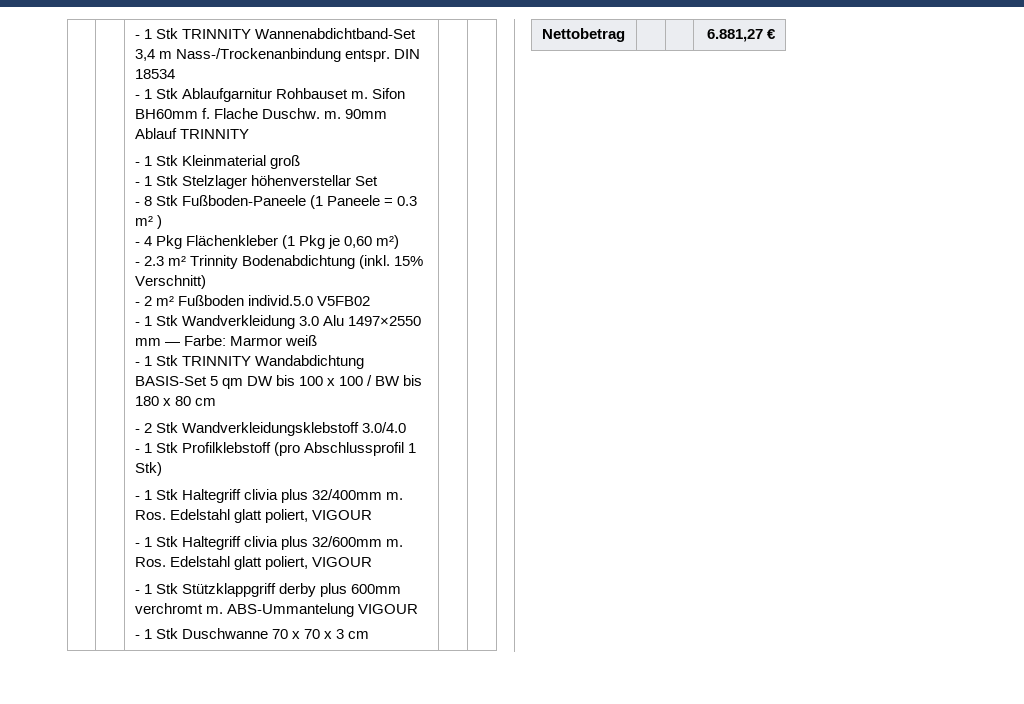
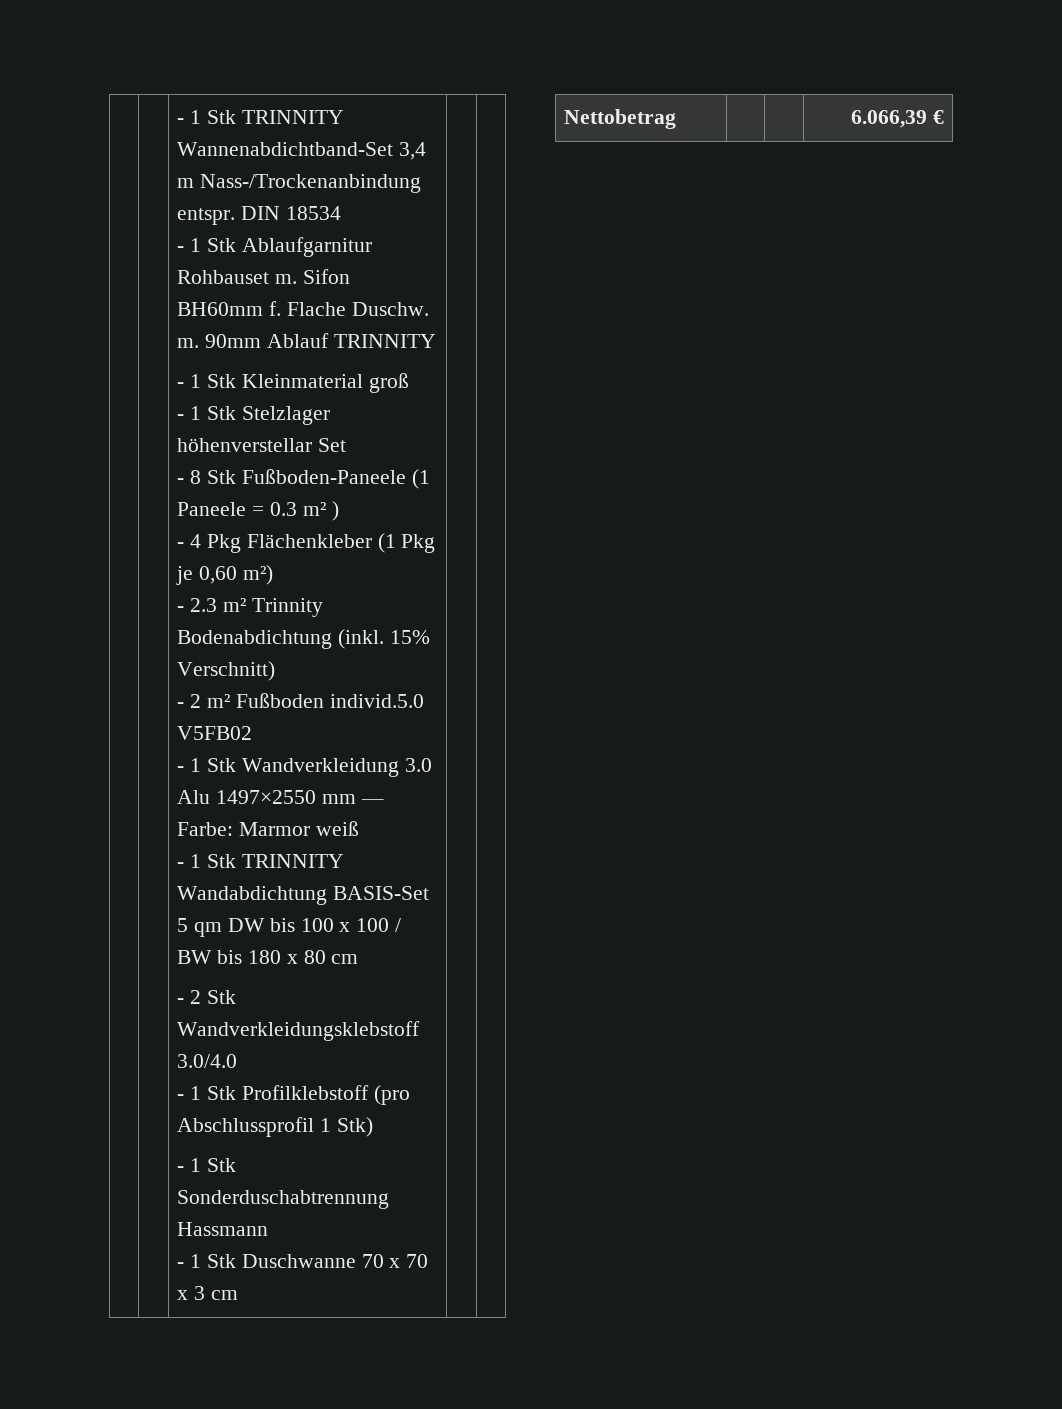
- - 1 Stk Haltegriff clivia plus 32/400mm m. Ros. Edelstahl glatt poliert, VIGOUR
- - 1 Stk Haltegriff clivia plus 32/600mm m. Ros. Edelstahl glatt poliert, VIGOUR
- - 1 Stk Stützklappgriff derby plus 600mm verchromt m. ABS-Ummantelung VIGOUR
+ - 1 Stk Sonderduschabtrennung Hassmann
- Nettobetrag | | | 6.881,27 €
+ Nettobetrag | | | 6.066,39 €

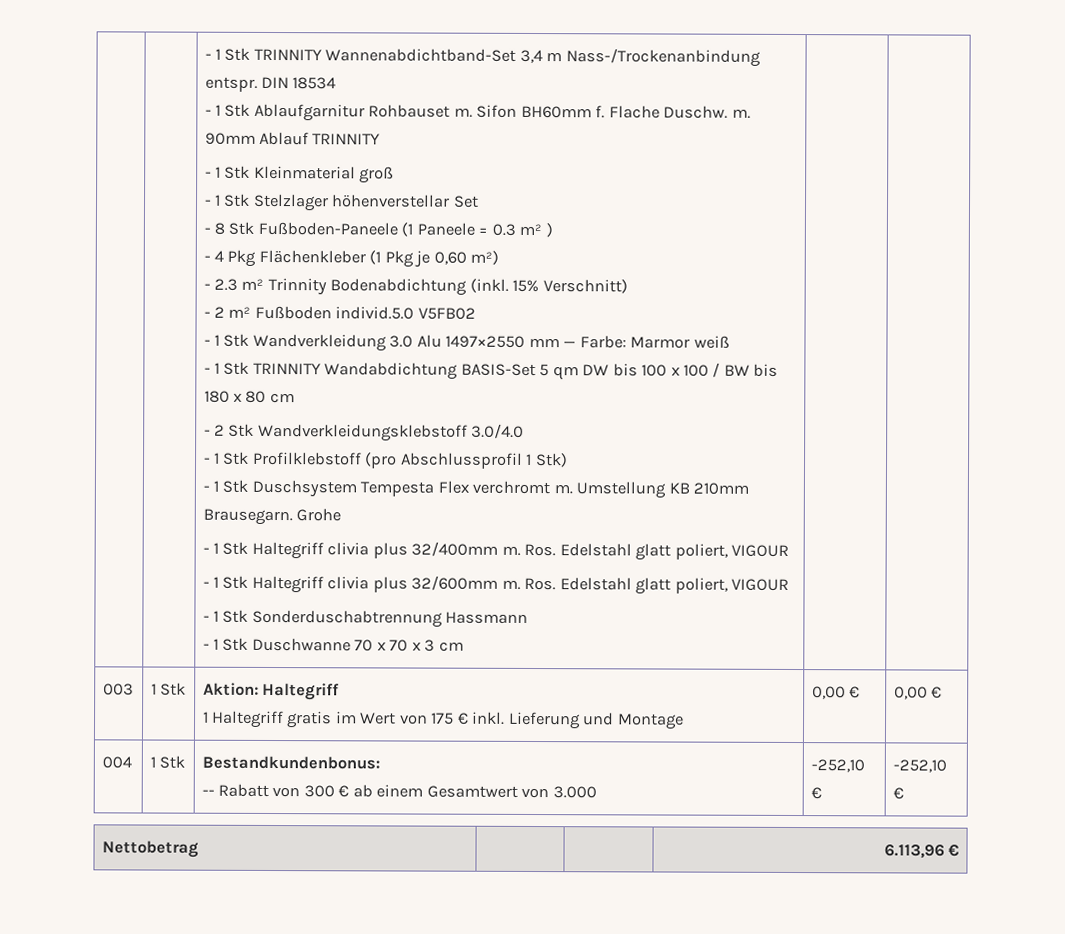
+ - 1 Stk Duschsystem Tempesta Flex verchromt m. Umstellung KB 210mm Brausegarn. Grohe
+ - 1 Stk Haltegriff clivia plus 32/400mm m. Ros. Edelstahl glatt poliert, VIGOUR
+ - 1 Stk Haltegriff clivia plus 32/600mm m. Ros. Edelstahl glatt poliert, VIGOUR
+ 003 | 1 Stk | Aktion: Haltegriff
+ 1 Haltegriff gratis im Wert von 175 € inkl. Lieferung und Montage | 0,00 € | 0,00 €
+ 004 | 1 Stk | Bestandkundenbonus:
+ -- Rabatt von 300 € ab einem Gesamtwert von 3.000 | -252,10 € | -252,10 €
- Nettobetrag | | | 6.066,39 €
+ Nettobetrag | | | 6.113,96 €

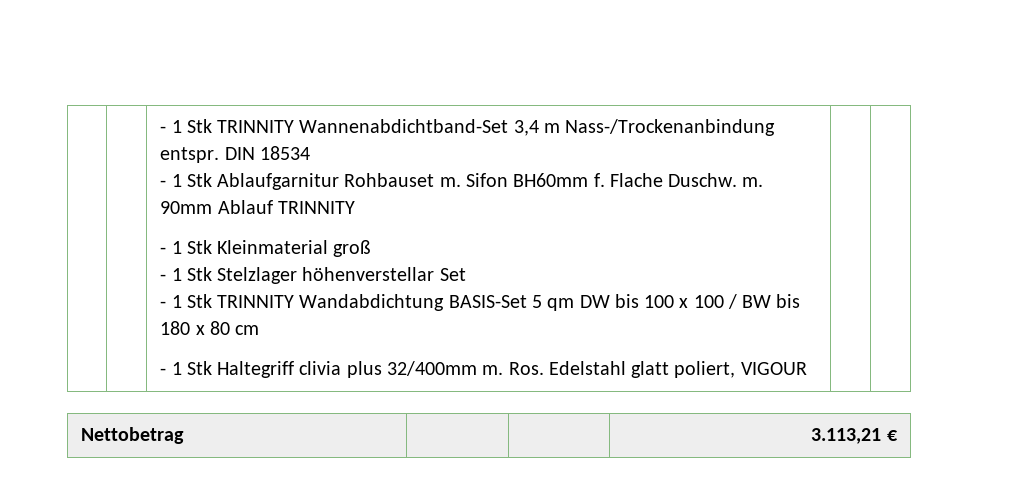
- - 8 Stk Fußboden-Paneele (1 Paneele = 0.3 m² )
- - 4 Pkg Flächenkleber (1 Pkg je 0,60 m²)
- - 2.3 m² Trinnity Bodenabdichtung (inkl. 15% Verschnitt)
- - 2 m² Fußboden individ.5.0 V5FB02
- - 1 Stk Wandverkleidung 3.0 Alu 1497×2550 mm — Farbe: Marmor weiß
- - 2 Stk Wandverkleidungsklebstoff 3.0/4.0
- - 1 Stk Profilklebstoff (pro Abschlussprofil 1 Stk)
- - 1 Stk Duschsystem Tempesta Flex verchromt m. Umstellung KB 210mm Brausegarn. Grohe
- - 1 Stk Haltegriff clivia plus 32/600mm m. Ros. Edelstahl glatt poliert, VIGOUR
- - 1 Stk Sonderduschabtrennung Hassmann
- - 1 Stk Duschwanne 70 x 70 x 3 cm | |
- 003 | 1 Stk | Aktion: Haltegriff
- 1 Haltegriff gratis im Wert von 175 € inkl. Lieferung und Montage | 0,00 € | 0,00 €
- 004 | 1 Stk | Bestandkundenbonus:
- -- Rabatt von 300 € ab einem Gesamtwert von 3.000 | -252,10 € | -252,10 €
- Nettobetrag | | | 6.113,96 €
+ Nettobetrag | | | 3.113,21 €

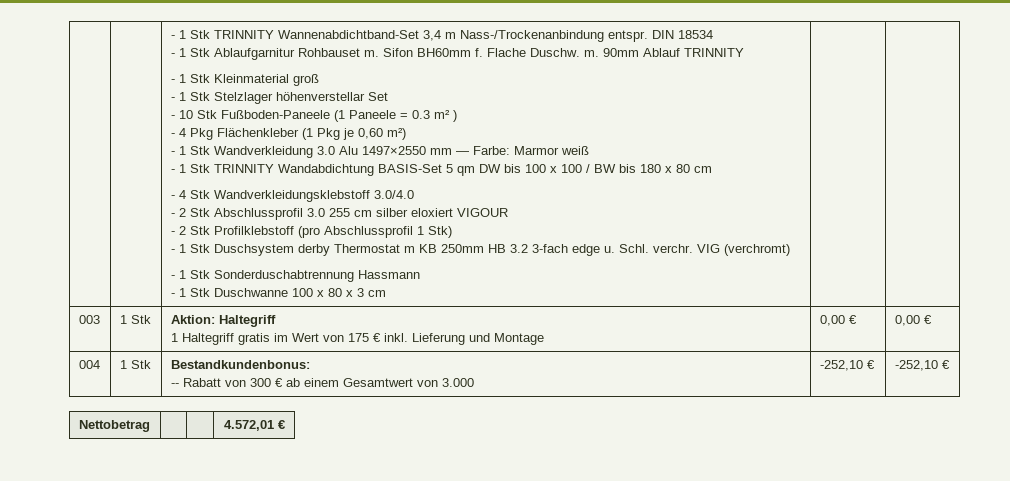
+ - 10 Stk Fußboden-Paneele (1 Paneele = 0.3 m² )
+ - 4 Pkg Flächenkleber (1 Pkg je 0,60 m²)
+ - 1 Stk Wandverkleidung 3.0 Alu 1497×2550 mm — Farbe: Marmor weiß
- - 1 Stk Haltegriff clivia plus 32/400mm m. Ros. Edelstahl glatt poliert, VIGOUR
+ - 4 Stk Wandverkleidungsklebstoff 3.0/4.0
+ - 2 Stk Abschlussprofil 3.0 255 cm silber eloxiert VIGOUR
+ - 2 Stk Profilklebstoff (pro Abschlussprofil 1 Stk)
+ - 1 Stk Duschsystem derby Thermostat m KB 250mm HB 3.2 3-fach edge u. Schl. verchr. VIG (verchromt)
+ - 1 Stk Sonderduschabtrennung Hassmann
+ - 1 Stk Duschwanne 100 x 80 x 3 cm | |
+ 003 | 1 Stk | Aktion: Haltegriff
+ 1 Haltegriff gratis im Wert von 175 € inkl. Lieferung und Montage | 0,00 € | 0,00 €
+ 004 | 1 Stk | Bestandkundenbonus:
+ -- Rabatt von 300 € ab einem Gesamtwert von 3.000 | -252,10 € | -252,10 €
- Nettobetrag | | | 3.113,21 €
+ Nettobetrag | | | 4.572,01 €

